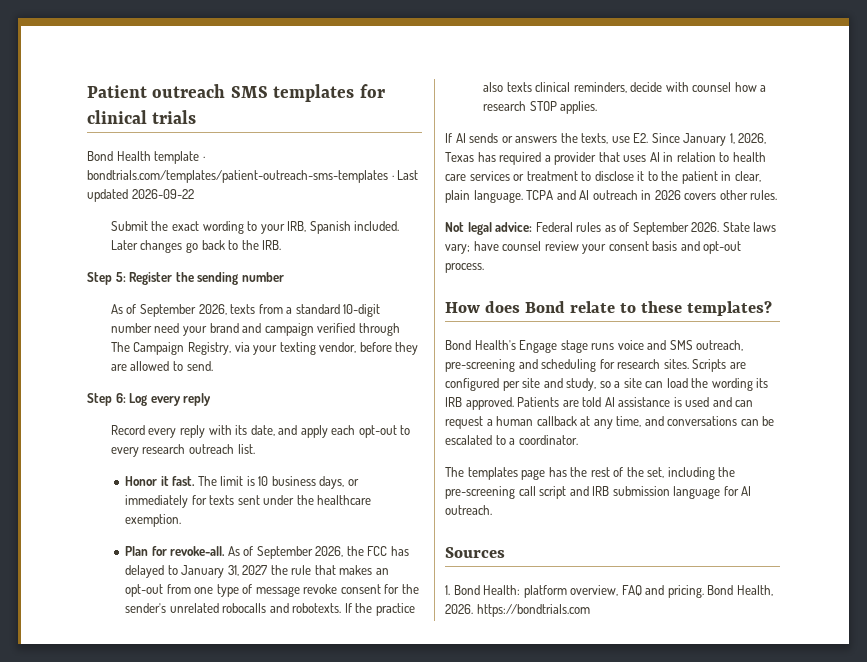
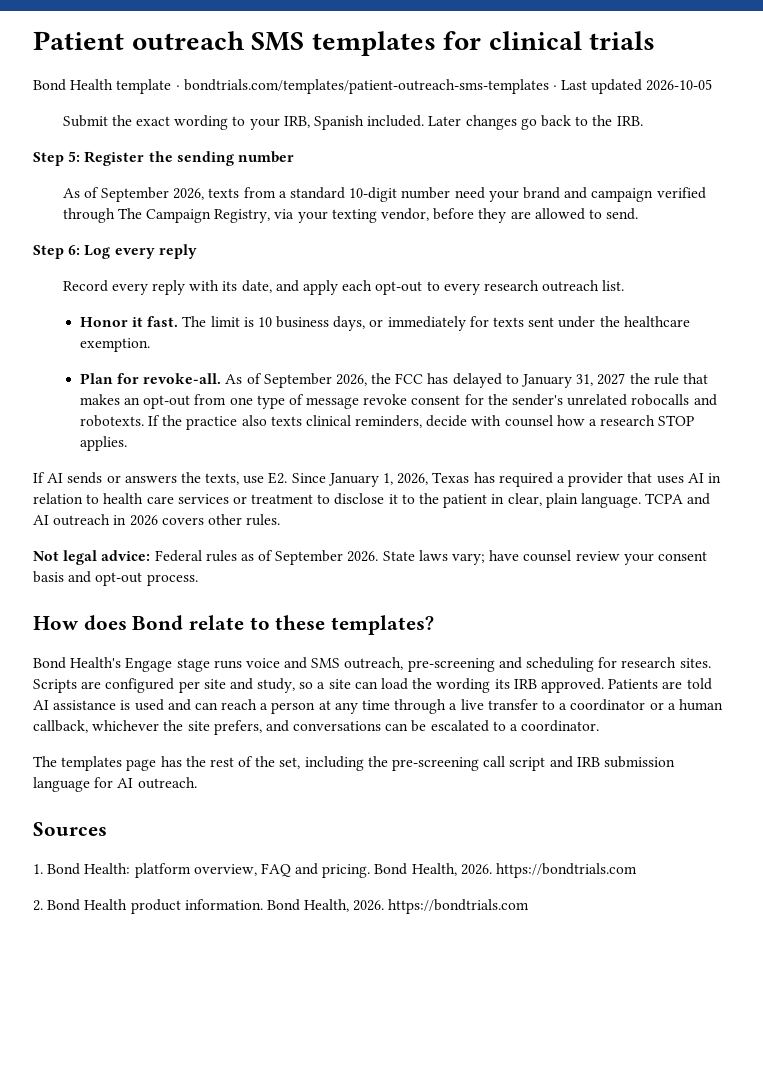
- Bond Health template · bondtrials.com/templates/patient-outreach-sms-templates · Last updated 2026-09-22
+ Bond Health template · bondtrials.com/templates/patient-outreach-sms-templates · Last updated 2026-10-05
- Patients are told AI assistance is used and can request a human callback at any time, and conversations can be escalated to a coordinator.
+ Patients are told AI assistance is used and can reach a person at any time through a live transfer to a coordinator or a human callback, whichever the site prefers, and conversations can be escalated to a coordinator.
+ 2. Bond Health product information. Bond Health, 2026. https://bondtrials.com

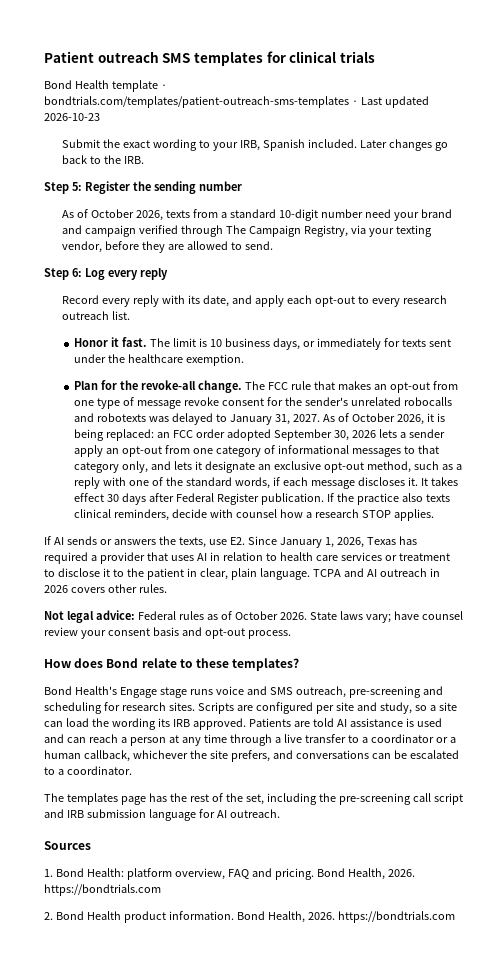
- Bond Health template · bondtrials.com/templates/patient-outreach-sms-templates · Last updated 2026-10-05
+ Bond Health template · bondtrials.com/templates/patient-outreach-sms-templates · Last updated 2026-10-23
- As of September 2026, texts from a standard 10-digit number need your brand and campaign verified through The Campaign Registry, via your texting vendor, before they are allowed to send.
+ As of October 2026, texts from a standard 10-digit number need your brand and campaign verified through The Campaign Registry, via your texting vendor, before they are allowed to send.
- Plan for revoke-all. As of September 2026, the FCC has delayed to January 31, 2027 the rule that makes an opt-out from one type of message revoke consent for the sender's unrelated robocalls and robotexts.
+ Plan for the revoke-all change. The FCC rule that makes an opt-out from one type of message revoke consent for the sender's unrelated robocalls and robotexts was delayed to January 31, 2027. As of October 2026, it is being replaced: an FCC order adopted September 30, 2026 lets a sender apply an opt-out from one category of informational messages to that category only, and lets it designate an exclusive opt-out method, such as a reply with one of the standard words, if each message discloses it. It takes effect 30 days after Federal Register publication.
- Not legal advice: Federal rules as of September 2026.
+ Not legal advice: Federal rules as of October 2026.

